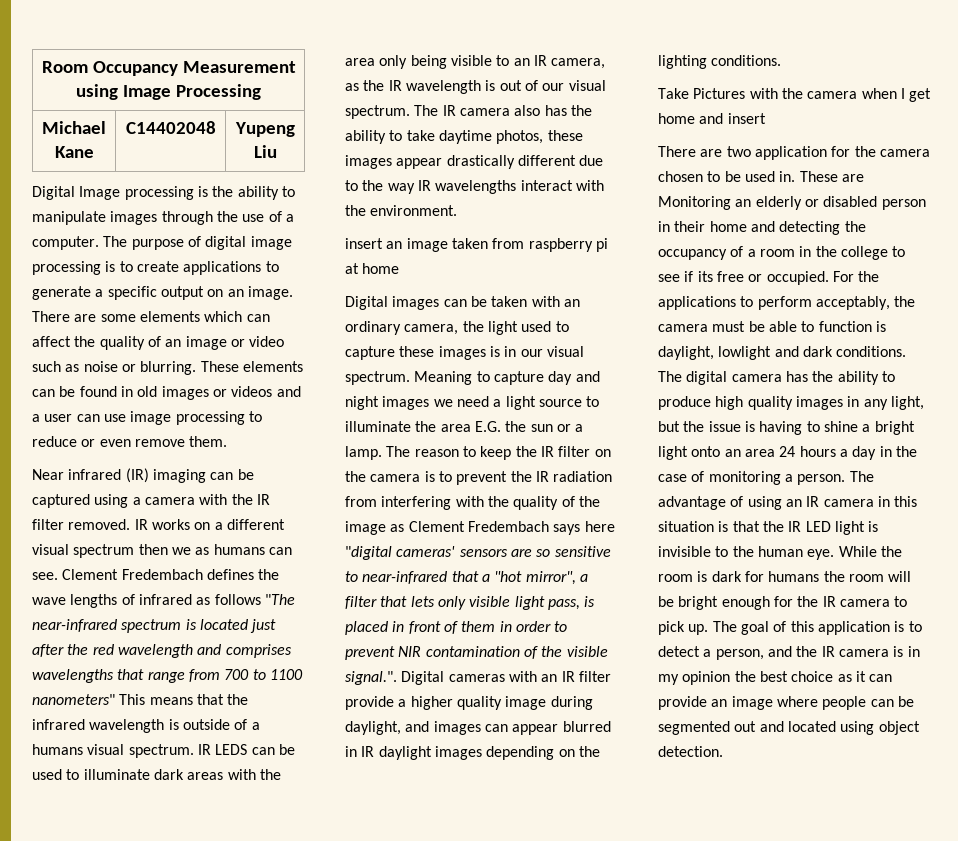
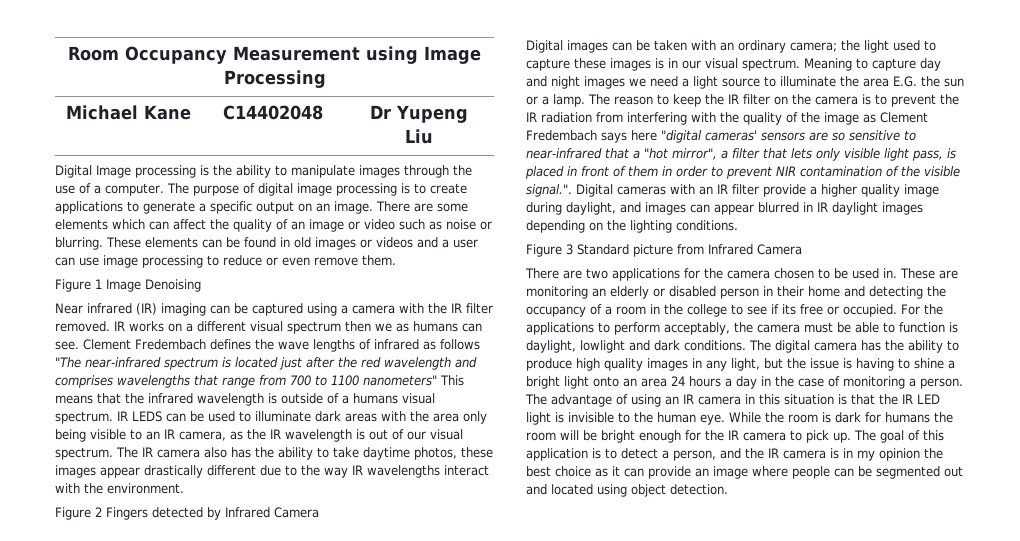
- Michael Kane | C14402048 | Yupeng Liu
+ Michael Kane | C14402048 | Dr Yupeng Liu
+ Figure 1 Image Denoising
- insert an image taken from raspberry pi at home
+ Figure 2 Fingers detected by Infrared Camera
- Digital images can be taken with an ordinary camera, the light used to capture these images is in our visual spectrum.
+ Digital images can be taken with an ordinary camera; the light used to capture these images is in our visual spectrum.
- Take Pictures with the camera when I get home and insert
+ Figure 3 Standard picture from Infrared Camera
- There are two application for the camera chosen to be used in.
+ There are two applications for the camera chosen to be used in.
- These are Monitoring an elderly or disabled person in their home and detecting the occupancy of a room in the college to see if its free or occupied.
+ These are monitoring an elderly or disabled person in their home and detecting the occupancy of a room in the college to see if its free or occupied.

